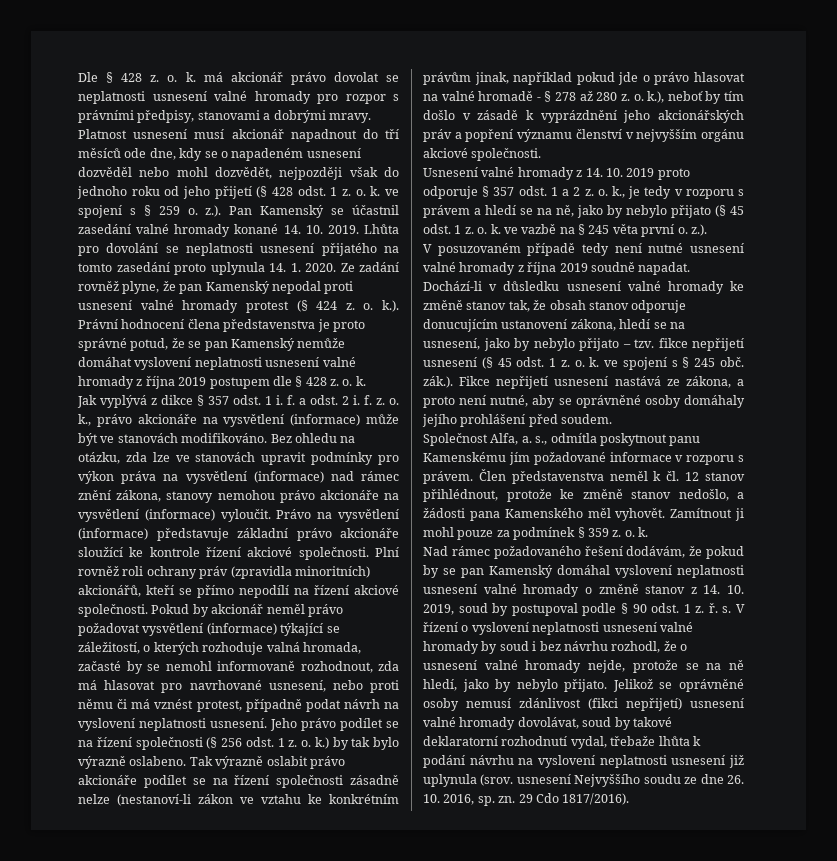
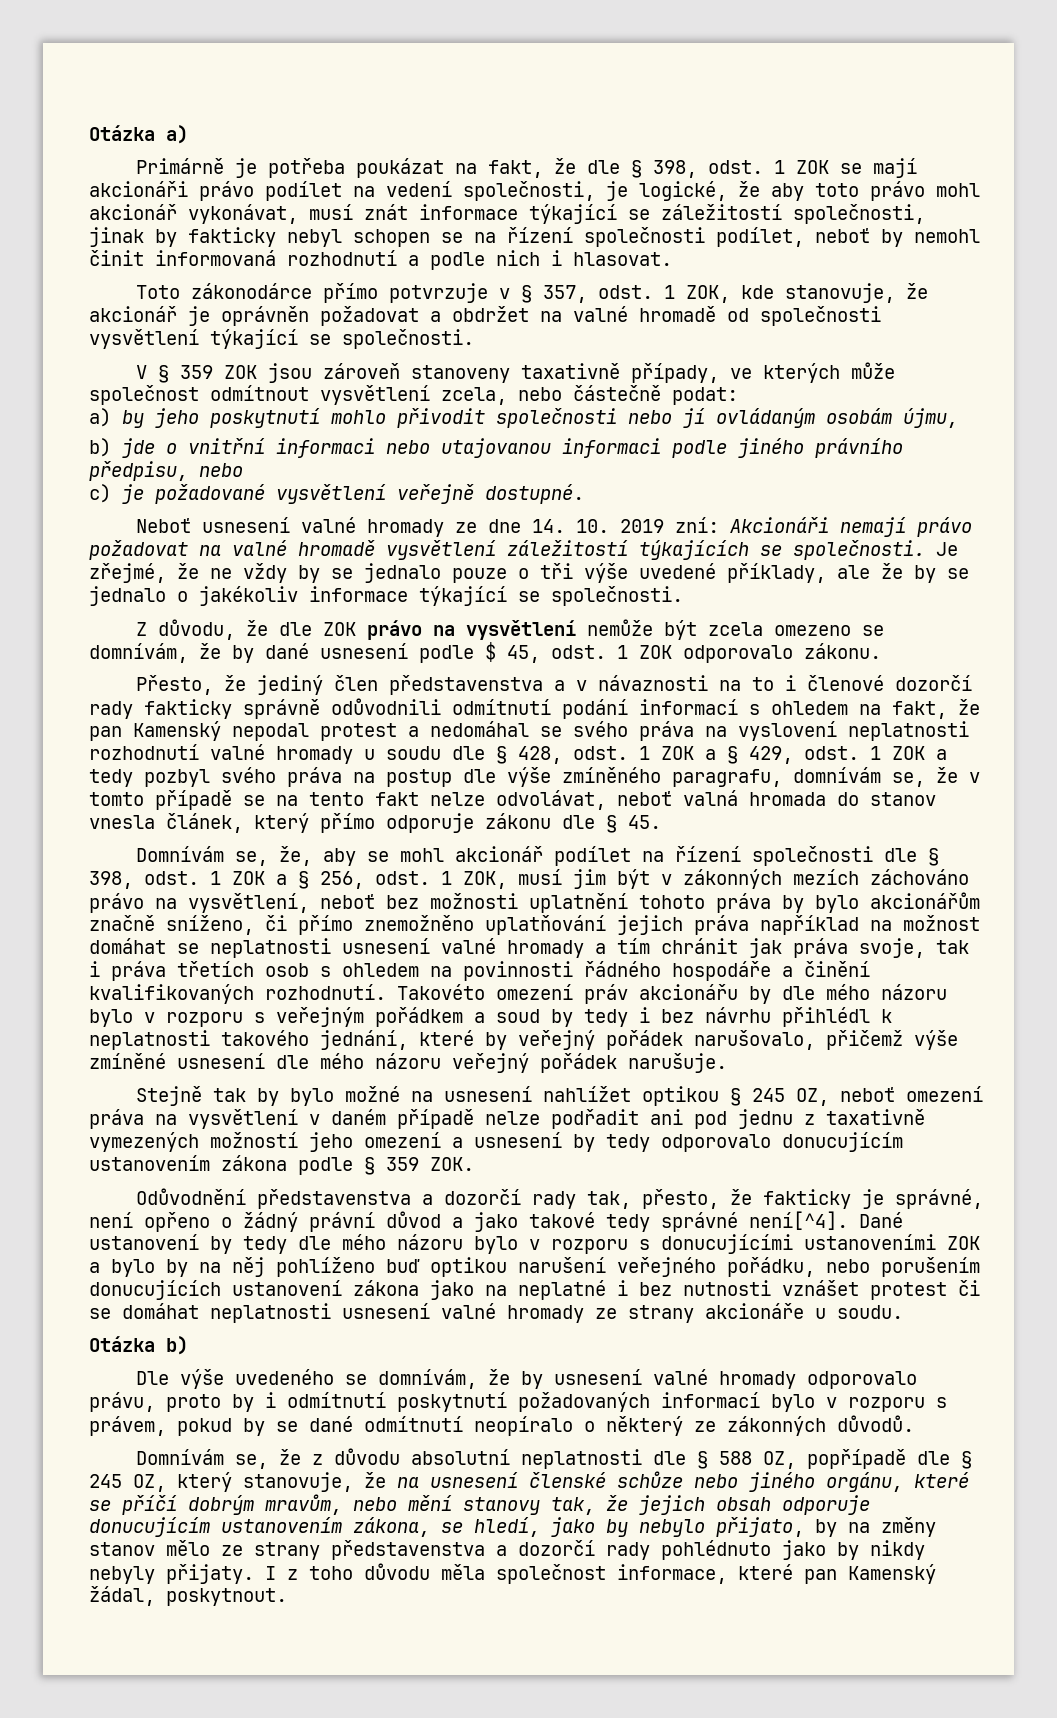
- Dle § 428 z. o. k. má akcionář právo dovolat se neplatnosti usnesení valné hromady pro rozpor s právními předpisy, stanovami a dobrými mravy. Platnost usnesení musí akcionář napadnout do tří měsíců ode dne, kdy se o napadeném usnesení dozvěděl nebo mohl dozvědět, nejpozději však do jednoho roku od jeho přijetí (§ 428 odst. 1 z. o. k. ve spojení s § 259 o. z.). Pan Kamenský se účastnil zasedání valné hromady konané 14. 10. 2019. Lhůta pro dovolání se neplatnosti usnesení přijatého na tomto zasedání proto uplynula 14. 1. 2020. Ze zadání rovněž plyne, že pan Kamenský nepodal proti usnesení valné hromady protest (§ 424 z. o. k.). Právní hodnocení člena představenstva je proto správné potud, že se pan Kamenský nemůže domáhat vyslovení neplatnosti usnesení valné hromady z října 2019 postupem dle § 428 z. o. k.
- Jak vyplývá z dikce § 357 odst. 1 i. f. a odst. 2 i. f. z. o. k., právo akcionáře na vysvětlení (informace) může být ve stanovách modifikováno. Bez ohledu na otázku, zda lze ve stanovách upravit podmínky pro výkon práva na vysvětlení (informace) nad rámec znění zákona, stanovy nemohou právo akcionáře na vysvětlení (informace) vyloučit. Právo na vysvětlení (informace) představuje základní právo akcionáře sloužící ke kontrole řízení akciové společnosti. Plní rovněž roli ochrany práv (zpravidla minoritních) akcionářů, kteří se přímo nepodílí na řízení akciové společnosti. Pokud by akcionář neměl právo požadovat vysvětlení (informace) týkající se záležitostí, o kterých rozhoduje valná hromada, začasté by se nemohl informovaně rozhodnout, zda má hlasovat pro navrhované usnesení, nebo proti němu či má vznést protest, případně podat návrh na vyslovení neplatnosti usnesení. Jeho právo podílet se na řízení společnosti (§ 256 odst. 1 z. o. k.) by tak bylo výrazně oslabeno. Tak výrazně oslabit právo akcionáře podílet se na řízení společnosti zásadně nelze (nestanoví-li zákon ve vztahu ke konkrétním právům jinak, například pokud jde o právo hlasovat na valné hromadě - § 278 až 280 z. o. k.), neboť by tím došlo v zásadě k vyprázdnění jeho akcionářských práv a popření významu členství v nejvyšším orgánu akciové společnosti.
- Usnesení valné hromady z 14. 10. 2019 proto odporuje § 357 odst. 1 a 2 z. o. k., je tedy v rozporu s právem a hledí se na ně, jako by nebylo přijato (§ 45 odst. 1 z. o. k. ve vazbě na § 245 věta první o. z.).
- V posuzovaném případě tedy není nutné usnesení valné hromady z října 2019 soudně napadat. Dochází-li v důsledku usnesení valné hromady ke změně stanov tak, že obsah stanov odporuje donucujícím ustanovení zákona, hledí se na usnesení, jako by nebylo přijato – tzv. fikce nepřijetí usnesení (§ 45 odst. 1 z. o. k. ve spojení s § 245 obč. zák.). Fikce nepřijetí usnesení nastává ze zákona, a proto není nutné, aby se oprávněné osoby domáhaly jejího prohlášení před soudem.
- Společnost Alfa, a. s., odmítla poskytnout panu Kamenskému jím požadované informace v rozporu s právem. Člen představenstva neměl k čl. 12 stanov přihlédnout, protože ke změně stanov nedošlo, a žádosti pana Kamenského měl vyhovět. Zamítnout ji mohl pouze za podmínek § 359 z. o. k.
- Nad rámec požadovaného řešení dodávám, že pokud by se pan Kamenský domáhal vyslovení neplatnosti usnesení valné hromady o změně stanov z 14. 10. 2019, soud by postupoval podle § 90 odst. 1 z. ř. s. V řízení o vyslovení neplatnosti usnesení valné hromady by soud i bez návrhu rozhodl, že o usnesení valné hromady nejde, protože se na ně hledí, jako by nebylo přijato. Jelikož se oprávněné osoby nemusí zdánlivost (fikci nepřijetí) usnesení valné hromady dovolávat, soud by takové deklaratorní rozhodnutí vydal, třebaže lhůta k podání návrhu na vyslovení neplatnosti usnesení již uplynula (srov. usnesení Nejvyššího soudu ze dne 26. 10. 2016, sp. zn. 29 Cdo 1817/2016).
+ Otázka a)
+ Primárně je potřeba poukázat na fakt, že dle § 398, odst. 1 ZOK se mají akcionáři právo podílet na vedení společnosti, je logické, že aby toto právo mohl akcionář vykonávat, musí znát informace týkající se záležitostí společnosti, jinak by fakticky nebyl schopen se na řízení společnosti podílet, neboť by nemohl činit informovaná rozhodnutí a podle nich i hlasovat.
+ Toto zákonodárce přímo potvrzuje v § 357, odst. 1 ZOK, kde stanovuje, že akcionář je oprávněn požadovat a obdržet na valné hromadě od společnosti vysvětlení týkající se společnosti.
+ V § 359 ZOK jsou zároveň stanoveny taxativně případy, ve kterých může společnost odmítnout vysvětlení zcela, nebo částečně podat:
+ a) by jeho poskytnutí mohlo přivodit společnosti nebo jí ovládaným osobám újmu,
+ b) jde o vnitřní informaci nebo utajovanou informaci podle jiného právního předpisu, nebo
+ c) je požadované vysvětlení veřejně dostupné.
+ Neboť usnesení valné hromady ze dne 14. 10. 2019 zní: Akcionáři nemají právo požadovat na valné hromadě vysvětlení záležitostí týkajících se společnosti. Je zřejmé, že ne vždy by se jednalo pouze o tři výše uvedené příklady, ale že by se jednalo o jakékoliv informace týkající se společnosti.
+ Z důvodu, že dle ZOK právo na vysvětlení nemůže být zcela omezeno se domnívám, že by dané usnesení podle $ 45, odst. 1 ZOK odporovalo zákonu.
+ Přesto, že jediný člen představenstva a v návaznosti na to i členové dozorčí rady fakticky správně odůvodnili odmítnutí podání informací s ohledem na fakt, že pan Kamenský nepodal protest a nedomáhal se svého práva na vyslovení neplatnosti rozhodnutí valné hromady u soudu dle § 428, odst. 1 ZOK a § 429, odst. 1 ZOK a tedy pozbyl svého práva na postup dle výše zmíněného paragrafu, domnívám se, že v tomto případě se na tento fakt nelze odvolávat, neboť valná hromada do stanov vnesla článek, který přímo odporuje zákonu dle § 45.
+ Domnívám se, že, aby se mohl akcionář podílet na řízení společnosti dle § 398, odst. 1 ZOK a § 256, odst. 1 ZOK, musí jim být v zákonných mezích záchováno právo na vysvětlení, neboť bez možnosti uplatnění tohoto práva by bylo akcionářům značně sníženo, či přímo znemožněno uplatňování jejich práva například na možnost domáhat se neplatnosti usnesení valné hromady a tím chránit jak práva svoje, tak i práva třetích osob s ohledem na povinnosti řádného hospodáře a činění kvalifikovaných rozhodnutí. Takovéto omezení práv akcionářu by dle mého názoru bylo v rozporu s veřejným pořádkem a soud by tedy i bez návrhu přihlédl k neplatnosti takového jednání, které by veřejný pořádek narušovalo, přičemž výše zmíněné usnesení dle mého názoru veřejný pořádek narušuje.
+ Stejně tak by bylo možné na usnesení nahlížet optikou § 245 OZ, neboť omezení práva na vysvětlení v daném případě nelze podřadit ani pod jednu z taxativně vymezených možností jeho omezení a usnesení by tedy odporovalo donucujícím ustanovením zákona podle § 359 ZOK.
+ Odůvodnění představenstva a dozorčí rady tak, přesto, že fakticky je správné, není opřeno o žádný právní důvod a jako takové tedy správné není[^4]. Dané ustanovení by tedy dle mého názoru bylo v rozporu s donucujícími ustanoveními ZOK a bylo by na něj pohlíženo buď optikou narušení veřejného pořádku, nebo porušením donucujících ustanovení zákona jako na neplatné i bez nutnosti vznášet protest či se domáhat neplatnosti usnesení valné hromady ze strany akcionáře u soudu.
+ Otázka b)
+ Dle výše uvedeného se domnívám, že by usnesení valné hromady odporovalo právu, proto by i odmítnutí poskytnutí požadovaných informací bylo v rozporu s právem, pokud by se dané odmítnutí neopíralo o některý ze zákonných důvodů.
+ Domnívám se, že z důvodu absolutní neplatnosti dle § 588 OZ, popřípadě dle § 245 OZ, který stanovuje, že na usnesení členské schůze nebo jiného orgánu, které se příčí dobrým mravům, nebo mění stanovy tak, že jejich obsah odporuje donucujícím ustanovením zákona, se hledí, jako by nebylo přijato, by na změny stanov mělo ze strany představenstva a dozorčí rady pohlédnuto jako by nikdy nebyly přijaty. I z toho důvodu měla společnost informace, které pan Kamenský žádal, poskytnout.

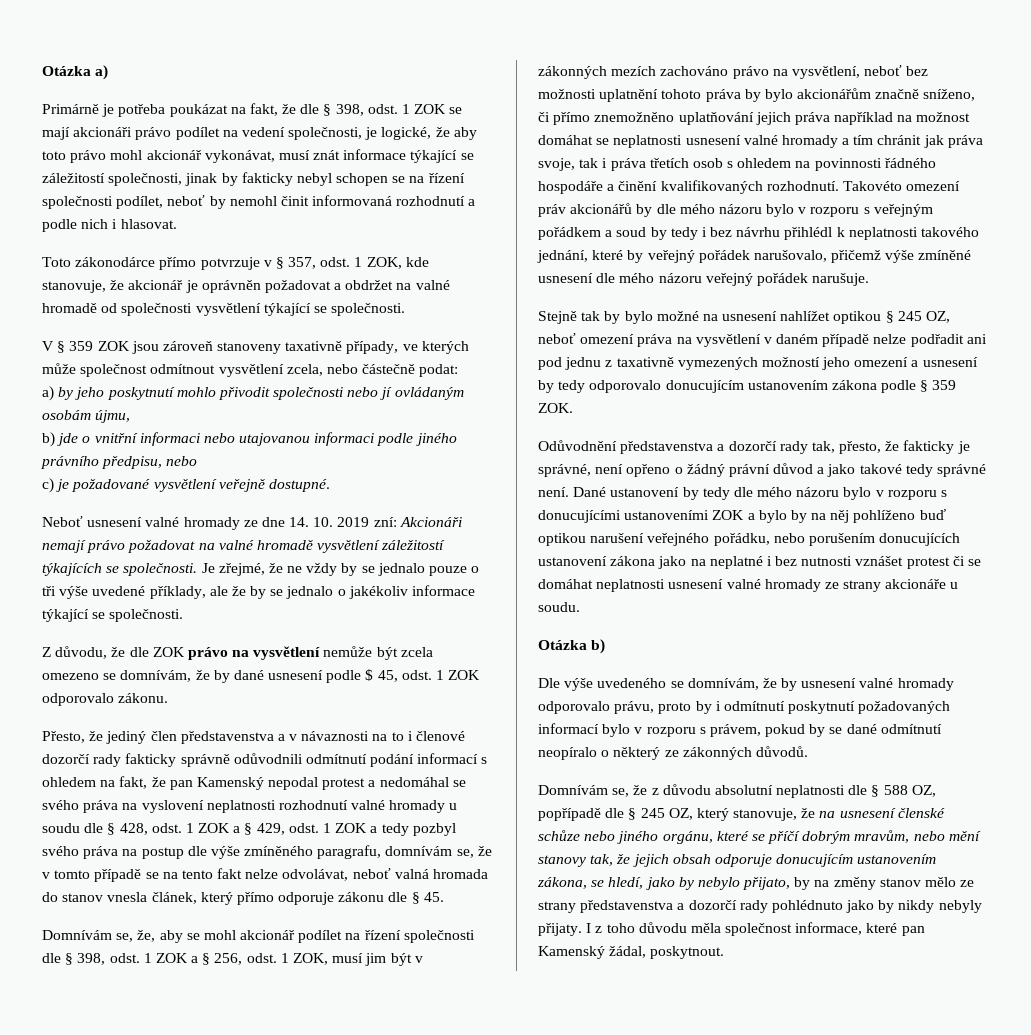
- Domnívám se, že, aby se mohl akcionář podílet na řízení společnosti dle § 398, odst. 1 ZOK a § 256, odst. 1 ZOK, musí jim být v zákonných mezích záchováno právo na vysvětlení, neboť bez možnosti uplatnění tohoto práva by bylo akcionářům značně sníženo, či přímo znemožněno uplatňování jejich práva například na možnost domáhat se neplatnosti usnesení valné hromady a tím chránit jak práva svoje, tak i práva třetích osob s ohledem na povinnosti řádného hospodáře a činění kvalifikovaných rozhodnutí.
+ Domnívám se, že, aby se mohl akcionář podílet na řízení společnosti dle § 398, odst. 1 ZOK a § 256, odst. 1 ZOK, musí jim být v zákonných mezích zachováno právo na vysvětlení, neboť bez možnosti uplatnění tohoto práva by bylo akcionářům značně sníženo, či přímo znemožněno uplatňování jejich práva například na možnost domáhat se neplatnosti usnesení valné hromady a tím chránit jak práva svoje, tak i práva třetích osob s ohledem na povinnosti řádného hospodáře a činění kvalifikovaných rozhodnutí.
- Takovéto omezení práv akcionářu by dle mého názoru bylo v rozporu s veřejným pořádkem a soud by tedy i bez návrhu přihlédl k neplatnosti takového jednání, které by veřejný pořádek narušovalo, přičemž výše zmíněné usnesení dle mého názoru veřejný pořádek narušuje.
+ Takovéto omezení práv akcionářů by dle mého názoru bylo v rozporu s veřejným pořádkem a soud by tedy i bez návrhu přihlédl k neplatnosti takového jednání, které by veřejný pořádek narušovalo, přičemž výše zmíněné usnesení dle mého názoru veřejný pořádek narušuje.
- Odůvodnění představenstva a dozorčí rady tak, přesto, že fakticky je správné, není opřeno o žádný právní důvod a jako takové tedy správné není[^4].
+ Odůvodnění představenstva a dozorčí rady tak, přesto, že fakticky je správné, není opřeno o žádný právní důvod a jako takové tedy správné není.

